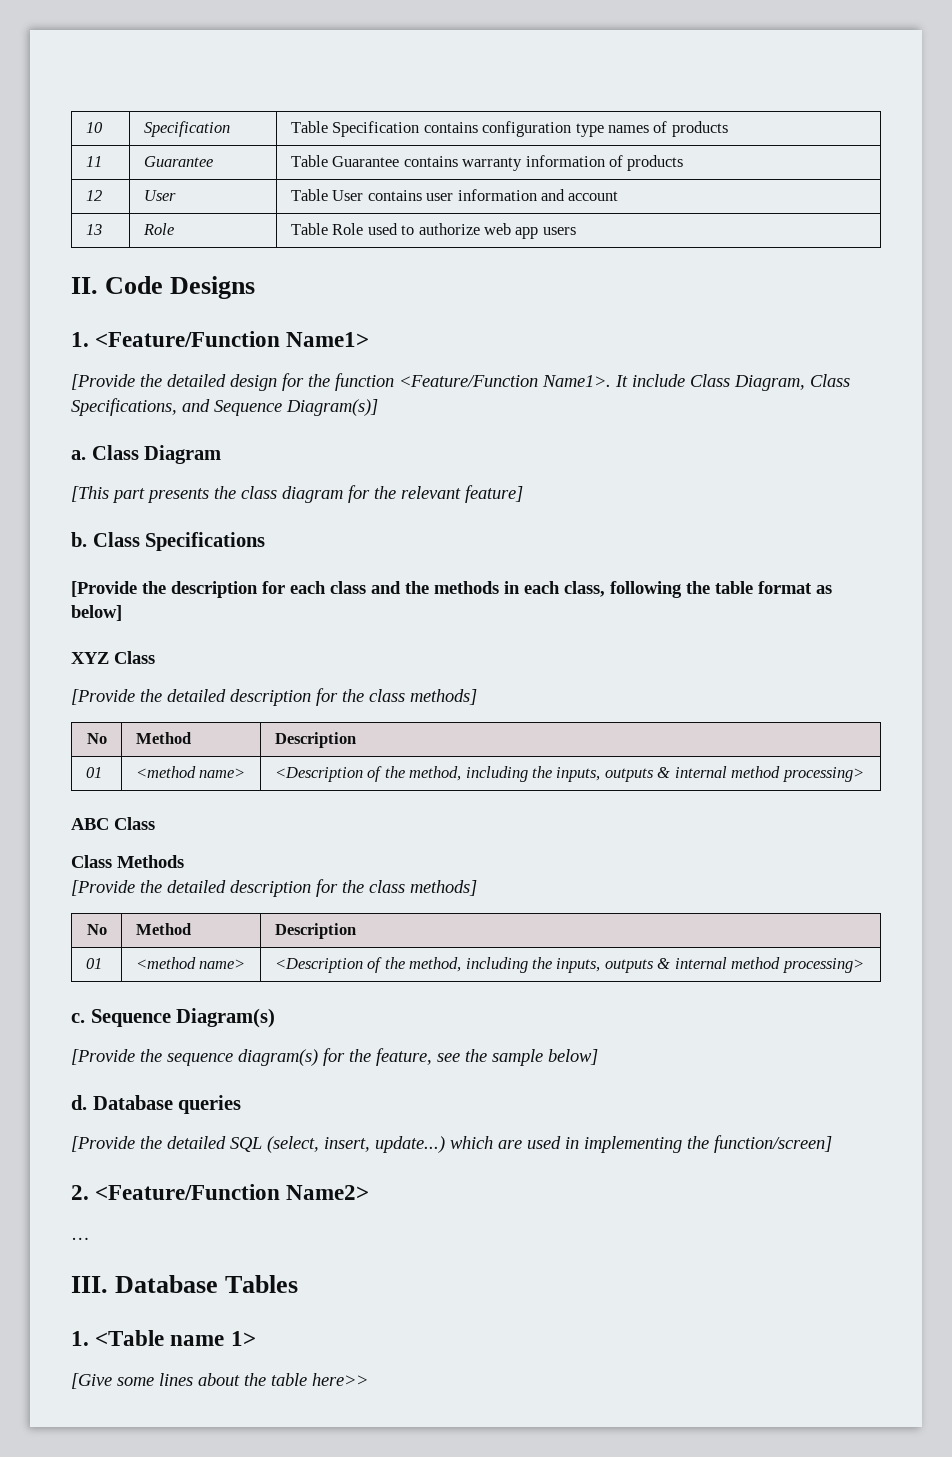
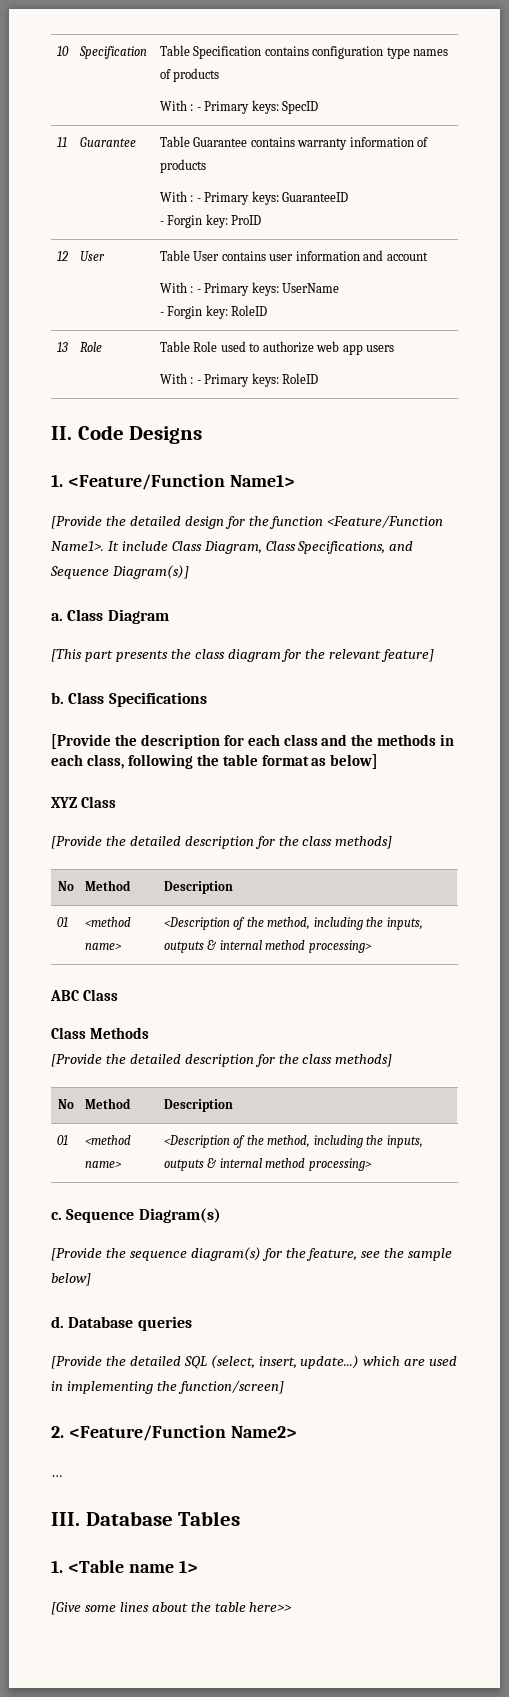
  10 | Specification | Table Specification contains configuration type names of products
+ With : - Primary keys: SpecID
  11 | Guarantee | Table Guarantee contains warranty information of products
+ With : - Primary keys: GuaranteeID
+ - Forgin key: ProID
  12 | User | Table User contains user information and account
+ With : - Primary keys: UserName
+ - Forgin key: RoleID
  13 | Role | Table Role used to authorize web app users
+ With : - Primary keys: RoleID

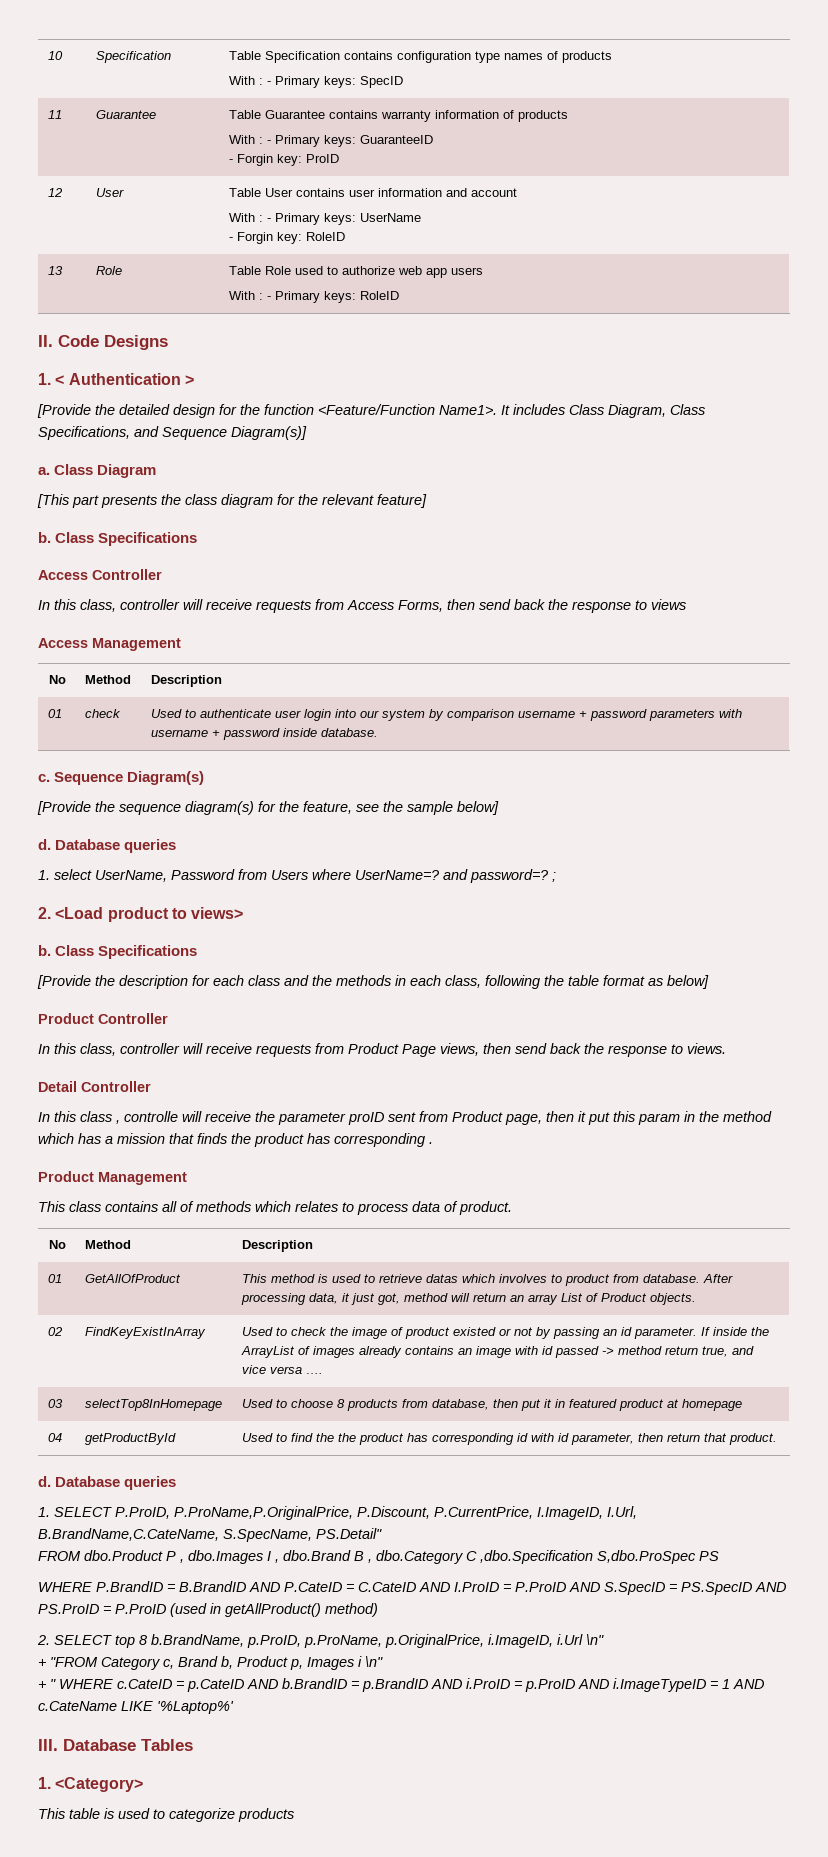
- 1. <Feature/Function Name1>
+ 1. < Authentication >
- It include Class Diagram, Class Specifications, and Sequence Diagram(s)]
+ It includes Class Diagram, Class Specifications, and Sequence Diagram(s)]
- [Provide the description for each class and the methods in each class, following the table format as below]
- XYZ Class
- [Provide the detailed description for the class methods]
+ Access Controller
+ In this class, controller will receive requests from Access Forms, then send back the response to views
+ Access Management
  No | Method | Description
- 01 | <method name> | <Description of the method, including the inputs, outputs & internal method processing>
- ABC Class
- Class Methods
- [Provide the detailed description for the class methods]
- No | Method | Description
- 01 | <method name> | <Description of the method, including the inputs, outputs & internal method processing>
+ 01 | check | Used to authenticate user login into our system by comparison username + password parameters with username + password inside database.
- [Provide the detailed SQL (select, insert, update...) which are used in implementing the function/screen]
- 2. <Feature/Function Name2>
- …
+ 1. select UserName, Password from Users where UserName=? and password=? ;
+ 2. <Load product to views>
+ b. Class Specifications
+ [Provide the description for each class and the methods in each class, following the table format as below]
+ Product Controller
+ In this class, controller will receive requests from Product Page views, then send back the response to views.
+ Detail Controller
+ In this class , controlle will receive the parameter proID sent from Product page, then it put this param in the method which has a mission that finds the product has corresponding .
+ Product Management
+ This class contains all of methods which relates to process data of product.
+ No | Method | Description
+ 01 | GetAllOfProduct | This method is used to retrieve datas which involves to product from database. After processing data, it just got, method will return an array List of Product objects.
+ 02 | FindKeyExistInArray | Used to check the image of product existed or not by passing an id parameter. If inside the ArrayList of images already contains an image with id passed -> method return true, and vice versa ….
+ 03 | selectTop8InHomepage | Used to choose 8 products from database, then put it in featured product at homepage
+ 04 | getProductById | Used to find the the product has corresponding id with id parameter, then return that product.
+ d. Database queries
+ 1. SELECT P.ProID, P.ProName,P.OriginalPrice, P.Discount, P.CurrentPrice, I.ImageID, I.Url, B.BrandName,C.CateName, S.SpecName, PS.Detail"
+ FROM dbo.Product P , dbo.Images I , dbo.Brand B , dbo.Category C ,dbo.Specification S,dbo.ProSpec PS
+ WHERE P.BrandID = B.BrandID AND P.CateID = C.CateID AND I.ProID = P.ProID AND S.SpecID = PS.SpecID AND PS.ProID = P.ProID (used in getAllProduct() method)
+ 2. SELECT top 8 b.BrandName, p.ProID, p.ProName, p.OriginalPrice, i.ImageID, i.Url \n"
+ + "FROM Category c, Brand b, Product p, Images i \n"
+ + " WHERE c.CateID = p.CateID AND b.BrandID = p.BrandID AND i.ProID = p.ProID AND i.ImageTypeID = 1 AND c.CateName LIKE '%Laptop%'
  III. Database Tables
- 1. <Table name 1>
- [Give some lines about the table here>>
+ 1. <Category>
+ This table is used to categorize products

